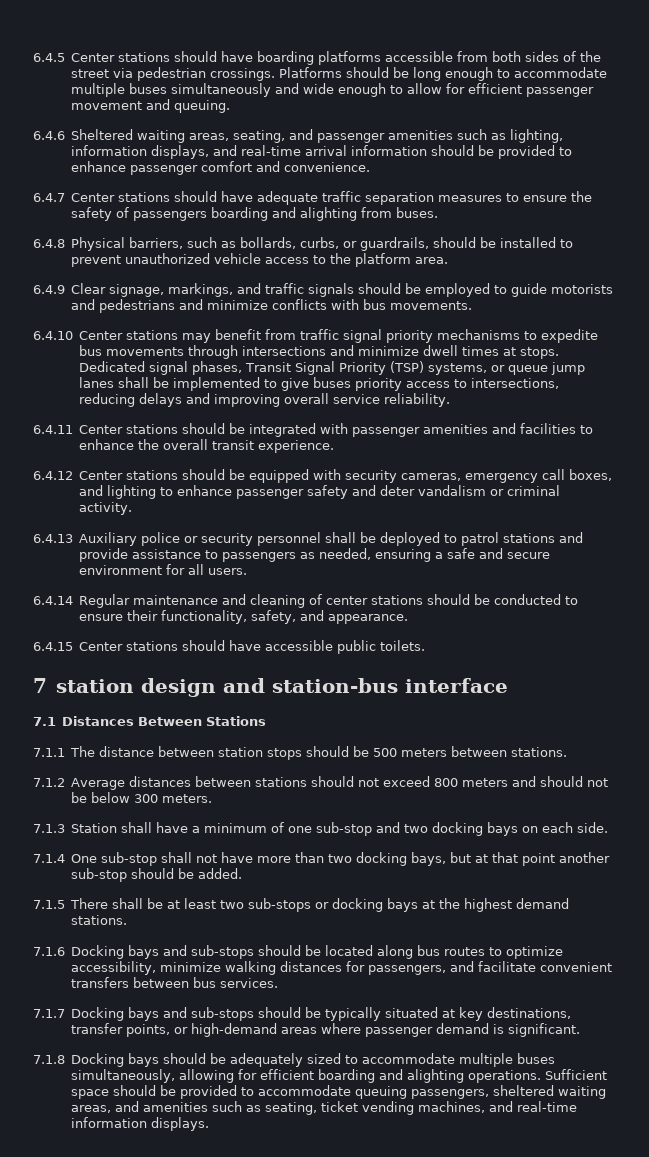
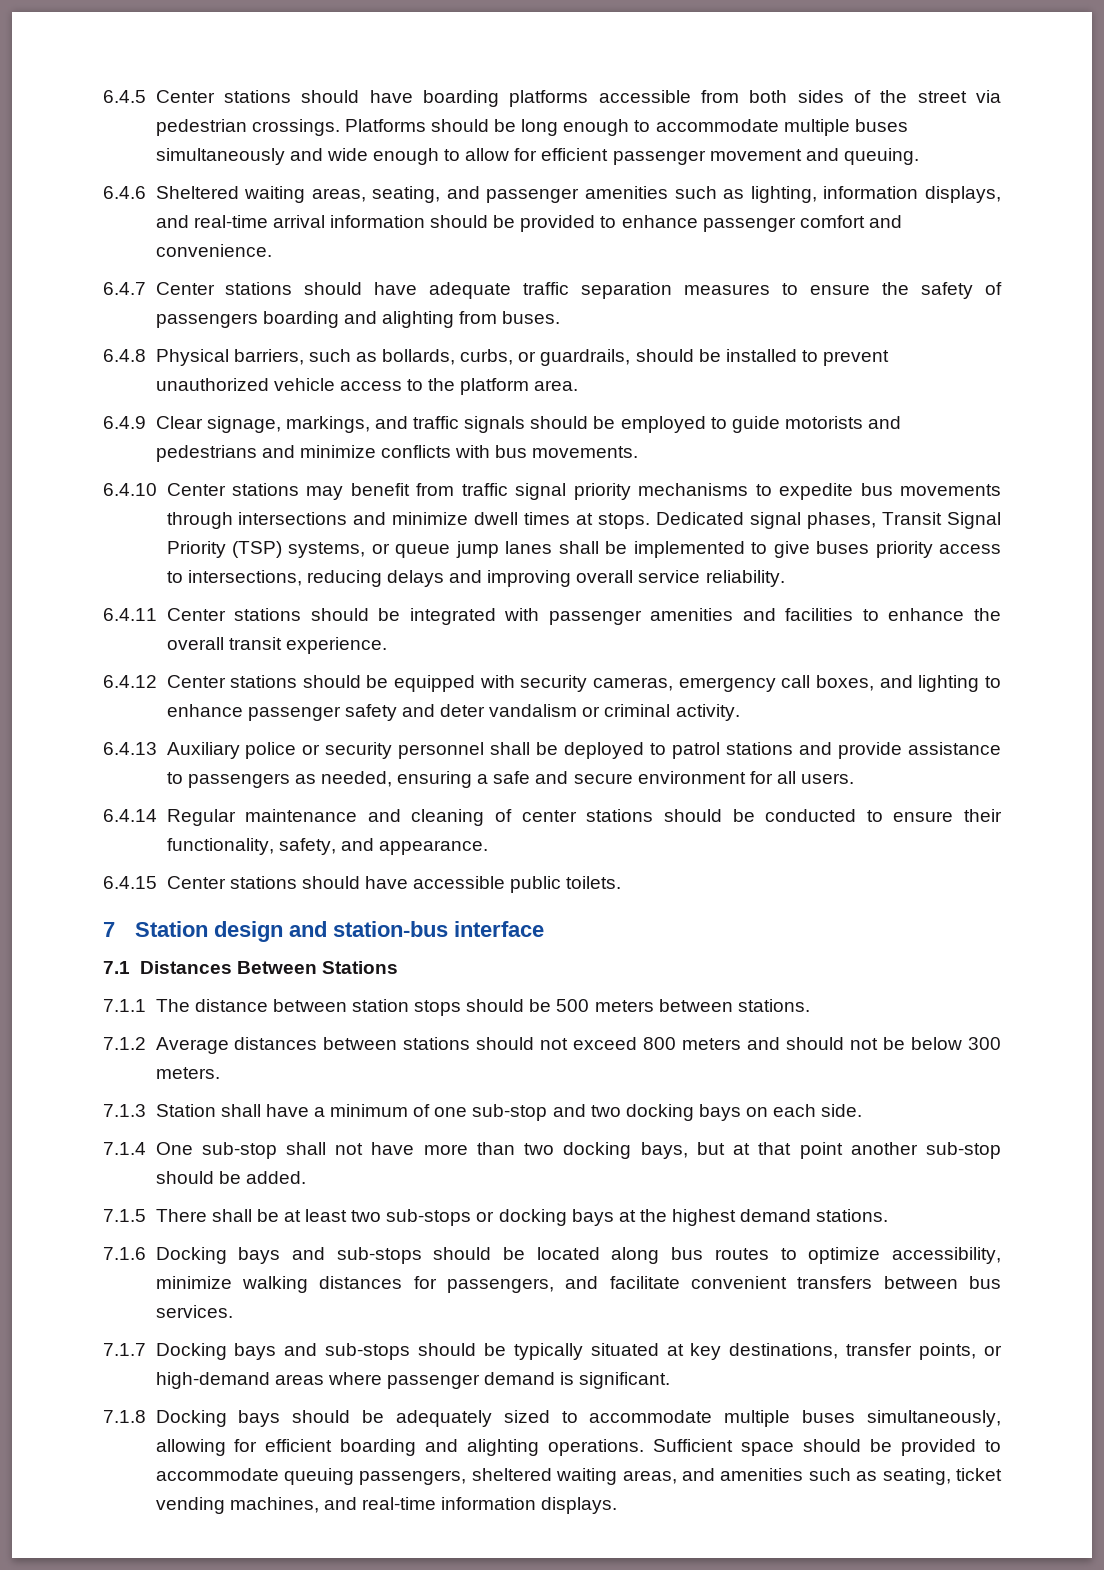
- 7 station design and station-bus interface
+ 7 Station design and station-bus interface

